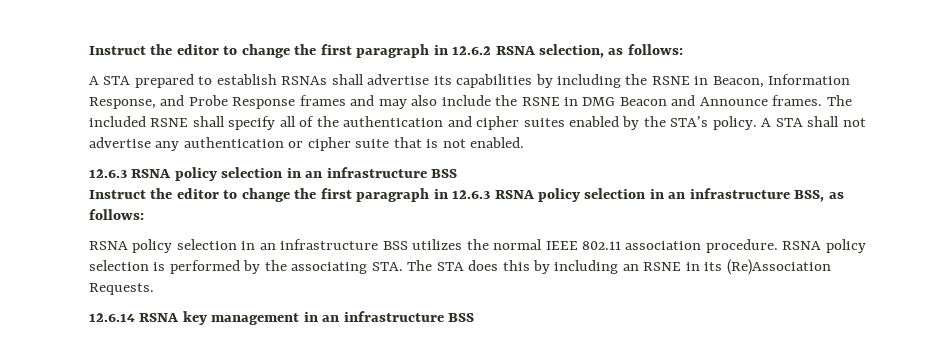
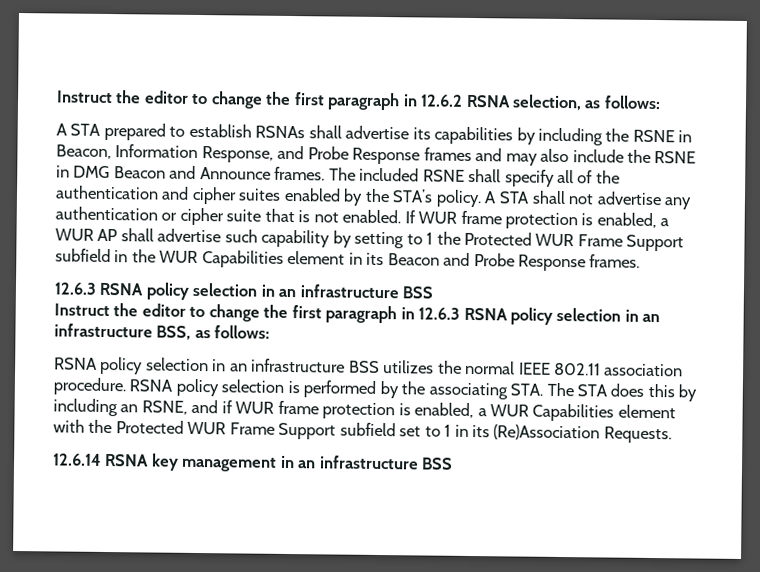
+ If WUR frame protection is enabled, a WUR AP shall advertise such capability by setting to 1 the Protected WUR Frame Support subfield in the WUR Capabilities element in its Beacon and Probe Response frames.
- RSNA policy selection is performed by the associating STA. The STA does this by including an RSNE in its (Re)Association Requests.
+ RSNA policy selection is performed by the associating STA. The STA does this by including an RSNE, and if WUR frame protection is enabled, a WUR Capabilities element with the Protected WUR Frame Support subfield set to 1 in its (Re)Association Requests.

